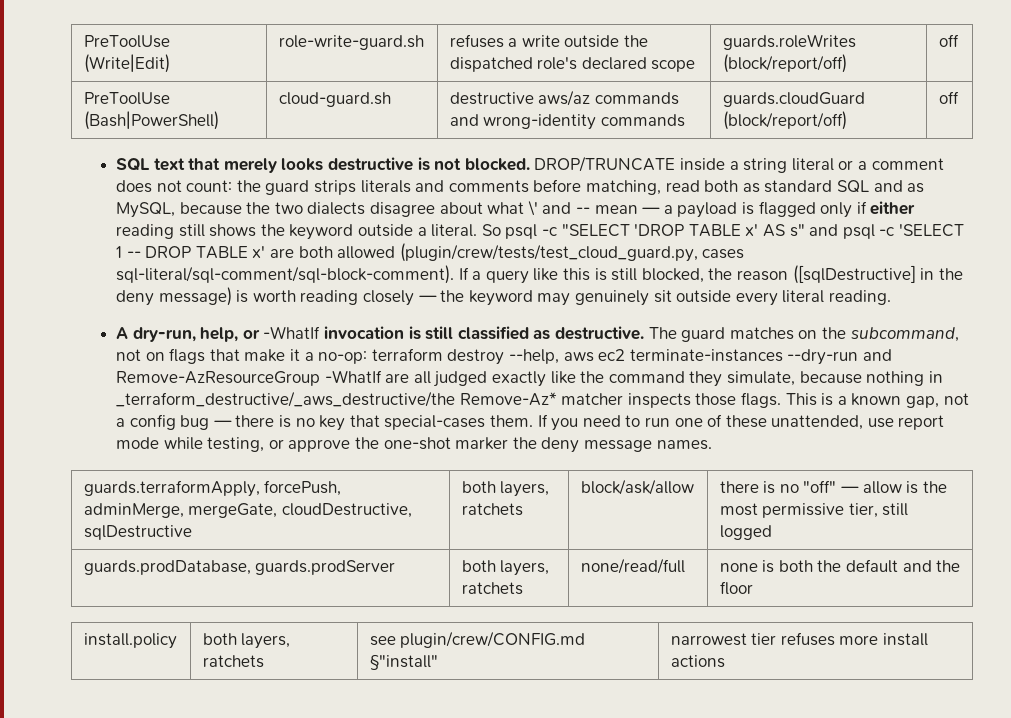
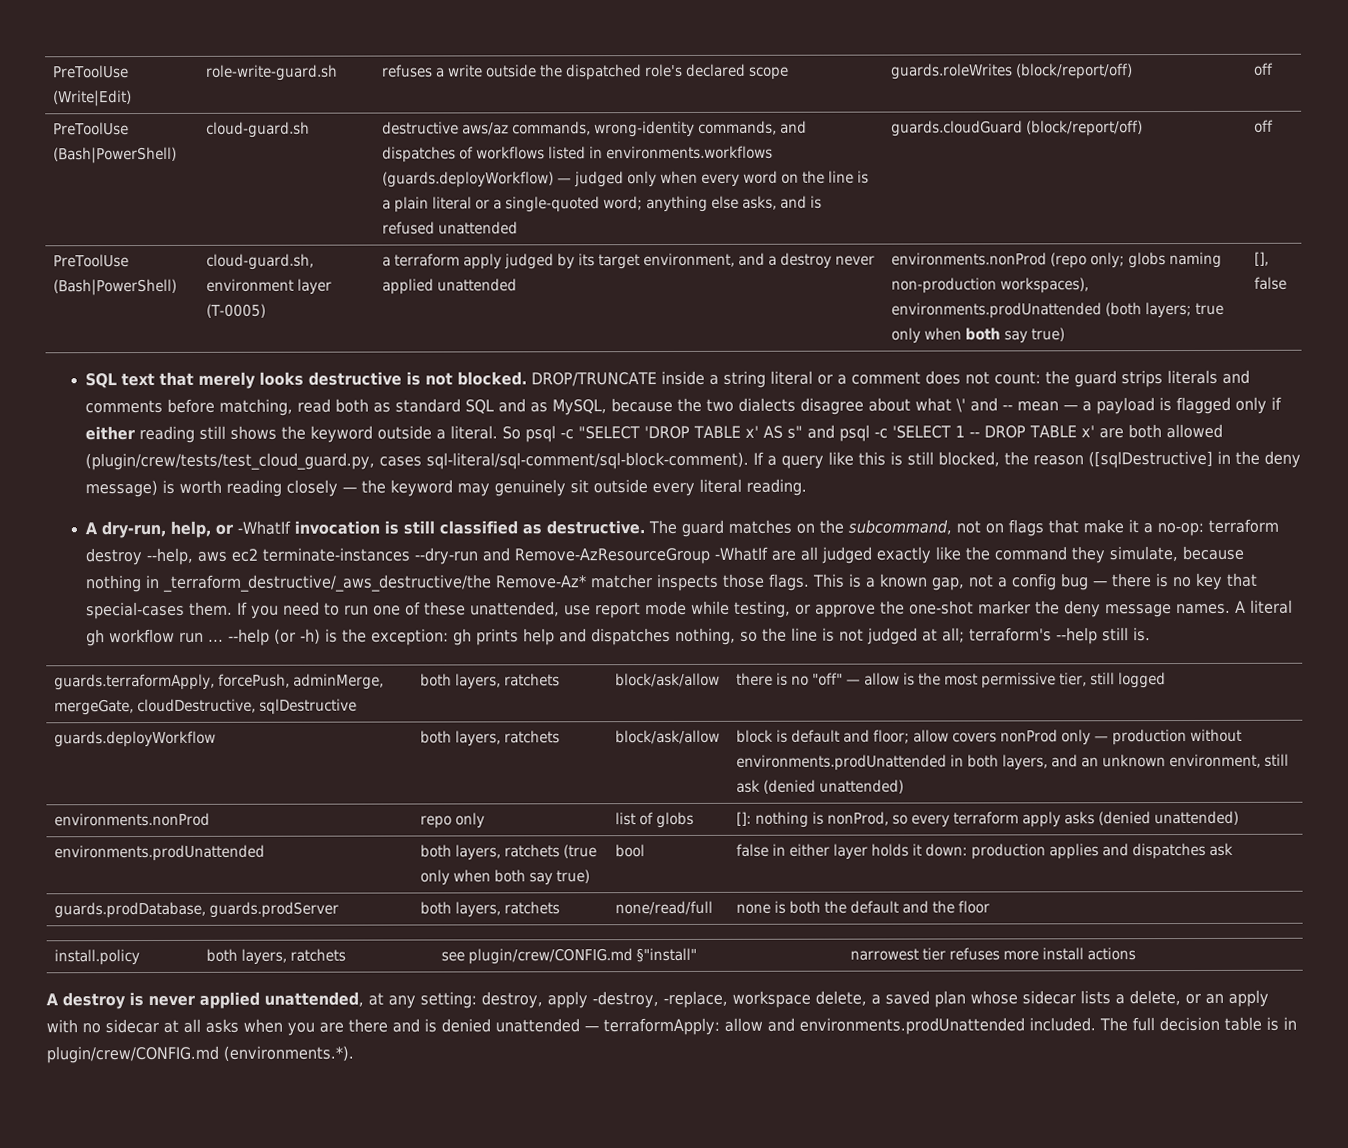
- destructive aws/az commands and wrong-identity commands | guards.cloudGuard (block/report/off) | off
+ destructive aws/az commands, wrong-identity commands, and dispatches of workflows listed in environments.workflows (guards.deployWorkflow) — judged only when every word on the line is a plain literal or a single-quoted word; anything else asks, and is refused unattended | guards.cloudGuard (block/report/off) | off
+ PreToolUse (Bash|PowerShell) | cloud-guard.sh, environment layer (T-0005) | a terraform apply judged by its target environment, and a destroy never applied unattended | environments.nonProd (repo only; globs naming non-production workspaces), environments.prodUnattended (both layers; true only when both say true) | [], false
+ A literal gh workflow run ... --help (or -h) is the exception: gh prints help and dispatches nothing, so the line is not judged at all; terraform's --help still is.
+ guards.deployWorkflow | both layers, ratchets | block/ask/allow | block is default and floor; allow covers nonProd only — production without environments.prodUnattended in both layers, and an unknown environment, still ask (denied unattended)
+ environments.nonProd | repo only | list of globs | []: nothing is nonProd, so every terraform apply asks (denied unattended)
+ environments.prodUnattended | both layers, ratchets (true only when both say true) | bool | false in either layer holds it down: production applies and dispatches ask
+ A destroy is never applied unattended, at any setting: destroy, apply -destroy, -replace, workspace delete, a saved plan whose sidecar lists a delete, or an apply with no sidecar at all asks when you are there and is denied unattended — terraformApply: allow and environments.prodUnattended included. The full decision table is in plugin/crew/CONFIG.md (environments.*).

